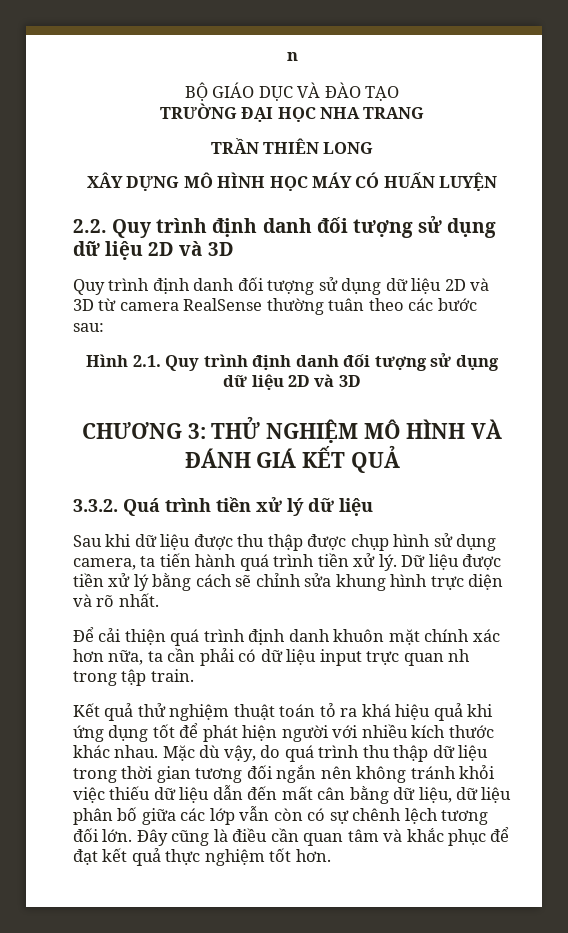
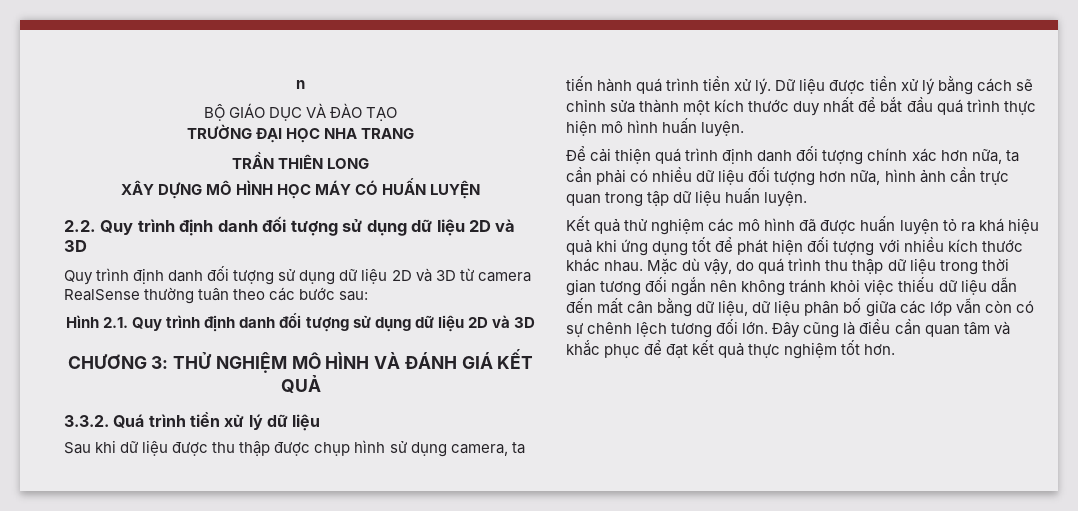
- Dữ liệu được tiền xử lý bằng cách sẽ chỉnh sửa khung hình trực diện và rõ nhất.
+ Dữ liệu được tiền xử lý bằng cách sẽ chỉnh sửa thành một kích thước duy nhất để bắt đầu quá trình thực hiện mô hình huấn luyện.
- Để cải thiện quá trình định danh khuôn mặt chính xác hơn nữa, ta cần phải có dữ liệu input trực quan nh trong tập train.
+ Để cải thiện quá trình định danh đối tượng chính xác hơn nữa, ta cần phải có nhiều dữ liệu đối tượng hơn nữa, hình ảnh cần trực quan trong tập dữ liệu huấn luyện.
- Kết quả thử nghiệm thuật toán tỏ ra khá hiệu quả khi ứng dụng tốt để phát hiện người với nhiều kích thước khác nhau.
+ Kết quả thử nghiệm các mô hình đã được huấn luyện tỏ ra khá hiệu quả khi ứng dụng tốt để phát hiện đối tượng với nhiều kích thước khác nhau.

